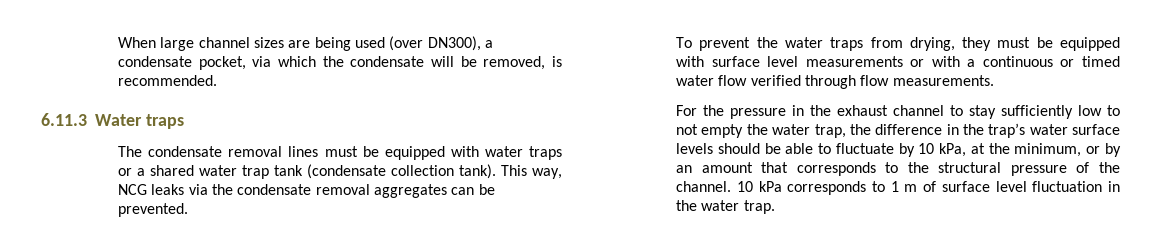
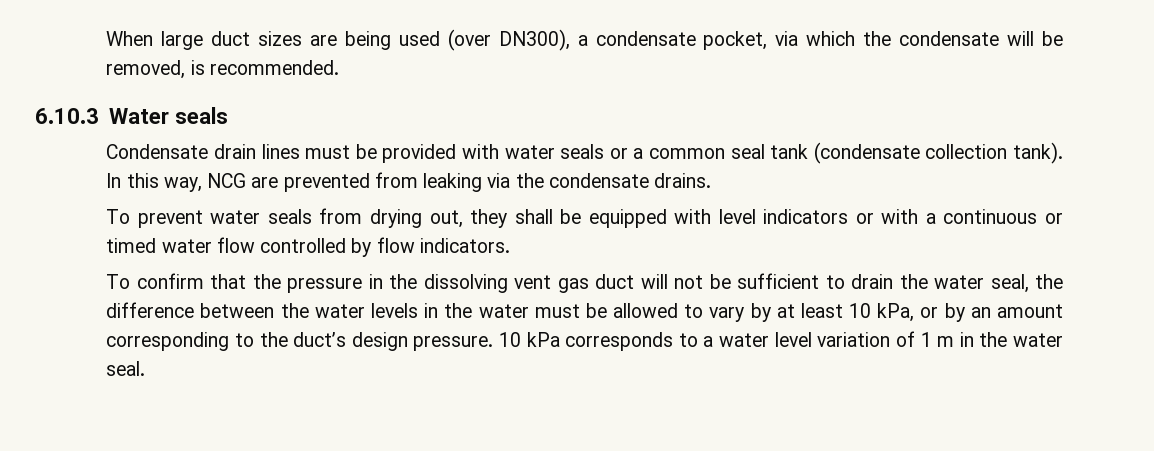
- When large channel sizes are being used (over DN300), a condensate pocket, via which the condensate will be removed, is recommended.
+ When large duct sizes are being used (over DN300), a condensate pocket, via which the condensate will be removed, is recommended.
- 6.11.3 Water traps
- The condensate removal lines must be equipped with water traps or a shared water trap tank (condensate collection tank).
+ 6.10.3 Water seals
+ Condensate drain lines must be provided with water seals or a common seal tank (condensate collection tank).
- This way, NCG leaks via the condensate removal aggregates can be prevented.
- To prevent the water traps from drying, they must be equipped with surface level measurements or with a continuous or timed water flow verified through flow measurements.
- For the pressure in the exhaust channel to stay sufficiently low to not empty the water trap, the difference in the trap’s water surface levels should be able to fluctuate by 10 kPa, at the minimum, or by an amount that corresponds to the structural pressure of the channel. 10 kPa corresponds to 1 m of surface level fluctuation in the water trap.
+ In this way, NCG are prevented from leaking via the condensate drains.
+ To prevent water seals from drying out, they shall be equipped with level indicators or with a continuous or timed water flow controlled by flow indicators.
+ To confirm that the pressure in the dissolving vent gas duct will not be sufficient to drain the water seal, the difference between the water levels in the water must be allowed to vary by at least 10 kPa, or by an amount corresponding to the duct’s design pressure. 10 kPa corresponds to a water level variation of 1 m in the water seal.

